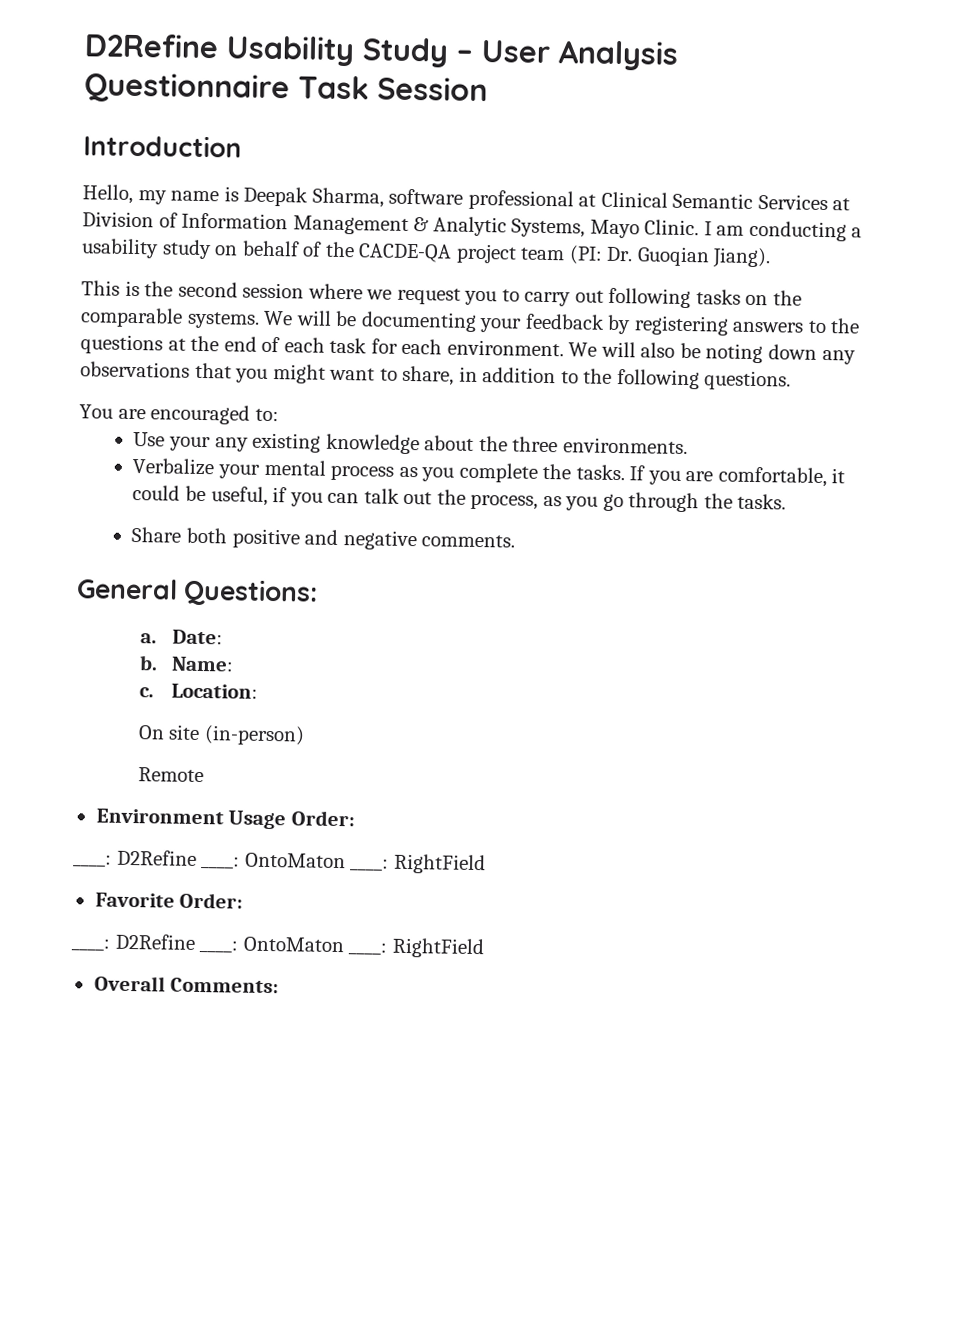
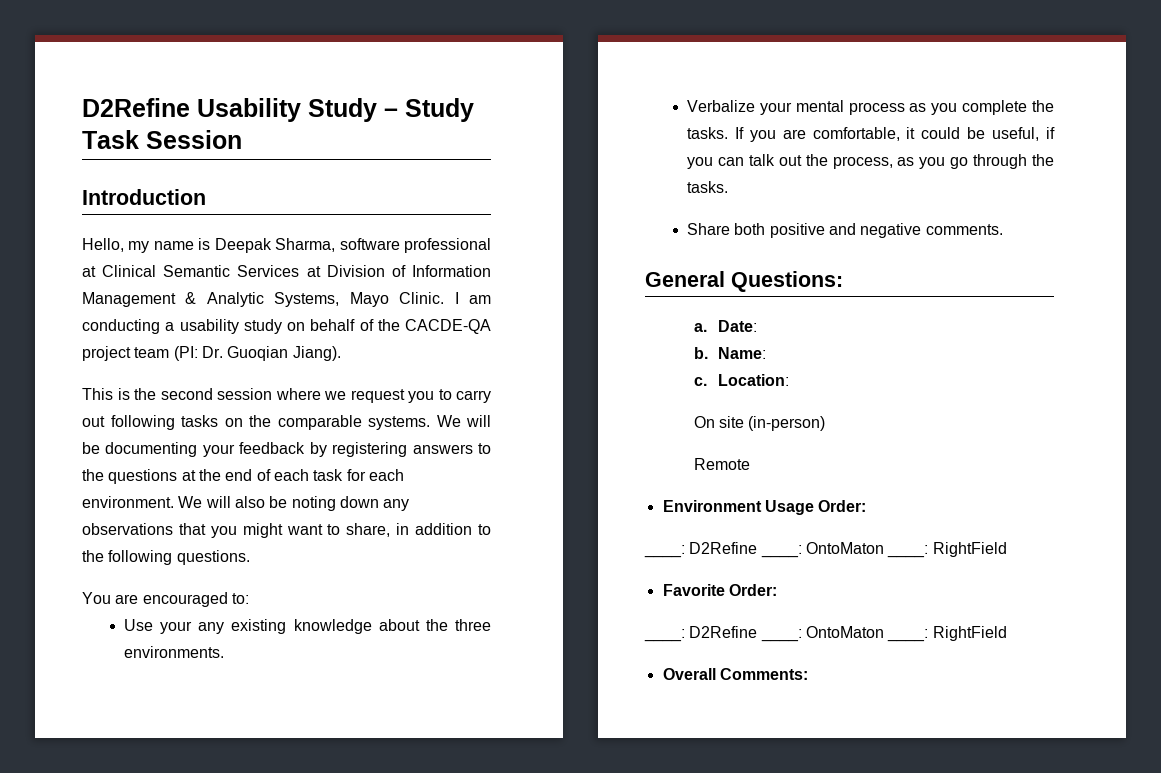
- D2Refine Usability Study – User Analysis Questionnaire Task Session
+ D2Refine Usability Study – Study Task Session

